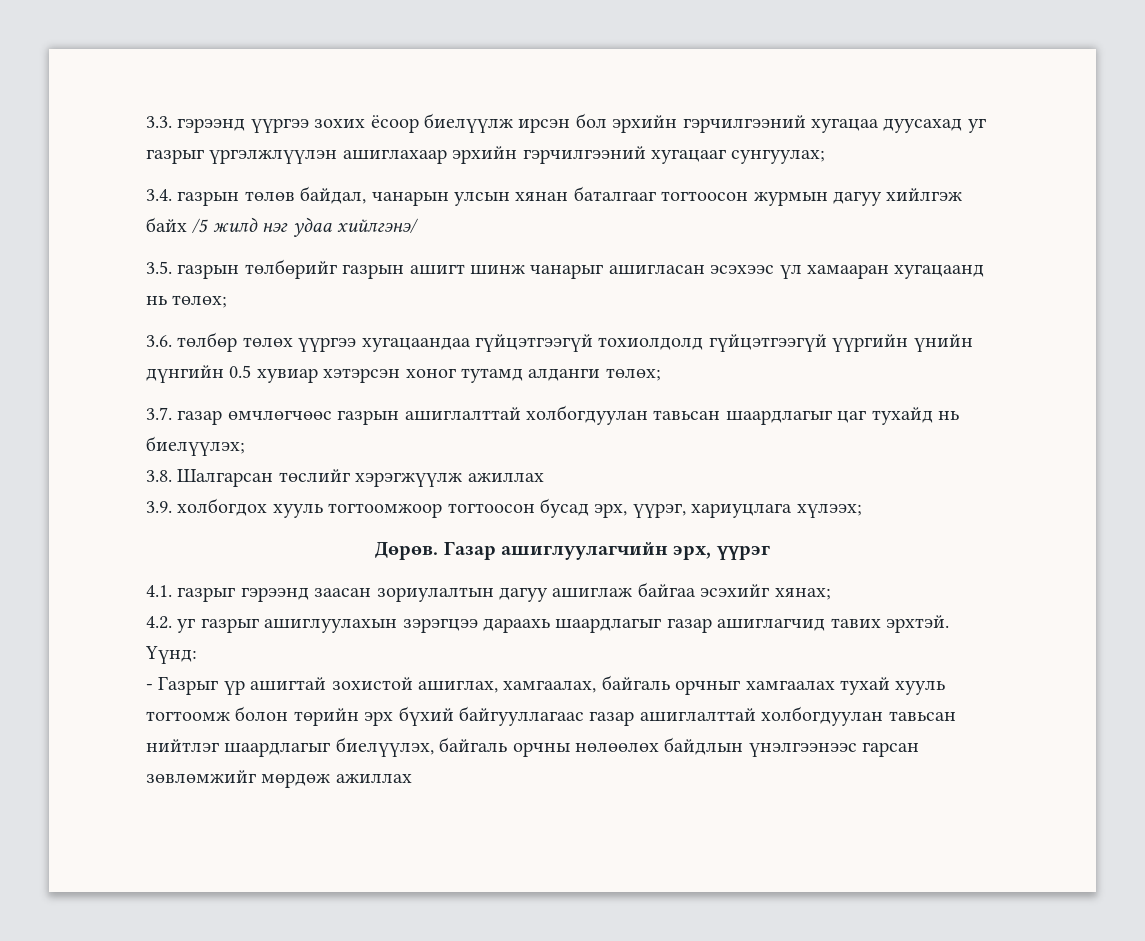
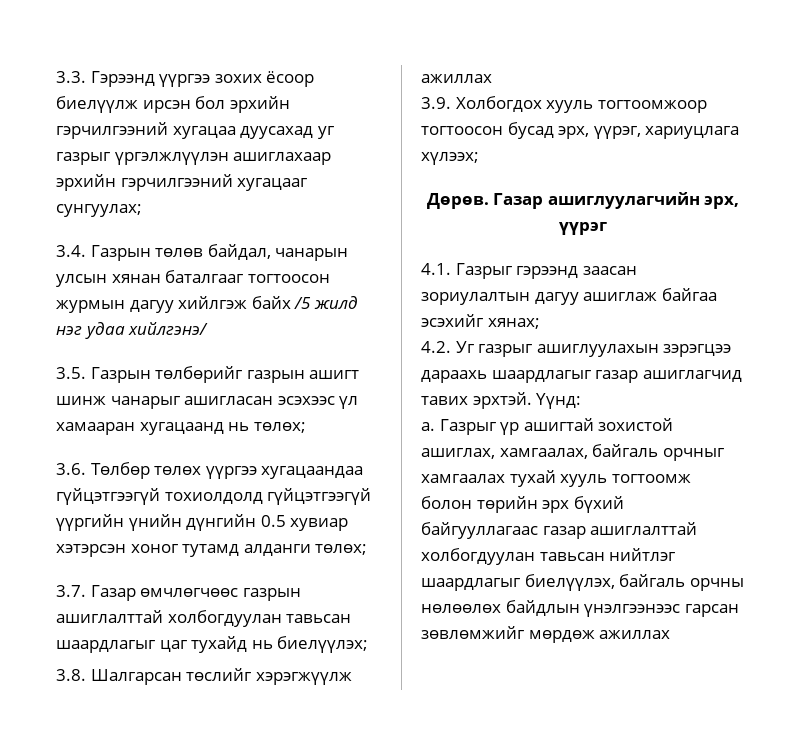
- 3.3. гэрээнд үүргээ зохих ёсоор биелүүлж ирсэн бол эрхийн гэрчилгээний хугацаа дуусахад уг газрыг үргэлжлүүлэн ашиглахаар эрхийн гэрчилгээний хугацааг сунгуулах;
+ 3.3. Гэрээнд үүргээ зохих ёсоор биелүүлж ирсэн бол эрхийн гэрчилгээний хугацаа дуусахад уг газрыг үргэлжлүүлэн ашиглахаар эрхийн гэрчилгээний хугацааг сунгуулах;
- 3.4. газрын төлөв байдал, чанарын улсын хянан баталгааг тогтоосон журмын дагуу хийлгэж байх /5 жилд нэг удаа хийлгэнэ/
+ 3.4. Газрын төлөв байдал, чанарын улсын хянан баталгааг тогтоосон журмын дагуу хийлгэж байх /5 жилд нэг удаа хийлгэнэ/
- 3.5. газрын төлбөрийг газрын ашигт шинж чанарыг ашигласан эсэхээс үл хамааран хугацаанд нь төлөх;
+ 3.5. Газрын төлбөрийг газрын ашигт шинж чанарыг ашигласан эсэхээс үл хамааран хугацаанд нь төлөх;
- 3.6. төлбөр төлөх үүргээ хугацаандаа гүйцэтгээгүй тохиолдолд гүйцэтгээгүй үүргийн үнийн дүнгийн 0.5 хувиар хэтэрсэн хоног тутамд алданги төлөх;
+ 3.6. Төлбөр төлөх үүргээ хугацаандаа гүйцэтгээгүй тохиолдолд гүйцэтгээгүй үүргийн үнийн дүнгийн 0.5 хувиар хэтэрсэн хоног тутамд алданги төлөх;
- 3.7. газар өмчлөгчөөс газрын ашиглалттай холбогдуулан тавьсан шаардлагыг цаг тухайд нь биелүүлэх;
+ 3.7. Газар өмчлөгчөөс газрын ашиглалттай холбогдуулан тавьсан шаардлагыг цаг тухайд нь биелүүлэх;
- 3.9. холбогдох хууль тогтоомжоор тогтоосон бусад эрх, үүрэг, хариуцлага хүлээх;
+ 3.9. Холбогдох хууль тогтоомжоор тогтоосон бусад эрх, үүрэг, хариуцлага хүлээх;
- 4.1. газрыг гэрээнд заасан зориулалтын дагуу ашиглаж байгаа эсэхийг хянах;
+ 4.1. Газрыг гэрээнд заасан зориулалтын дагуу ашиглаж байгаа эсэхийг хянах;
- 4.2. уг газрыг ашиглуулахын зэрэгцээ дараахь шаардлагыг газар ашиглагчид тавих эрхтэй.
+ 4.2. Уг газрыг ашиглуулахын зэрэгцээ дараахь шаардлагыг газар ашиглагчид тавих эрхтэй.
- - Газрыг үр ашигтай зохистой ашиглах, хамгаалах, байгаль орчныг хамгаалах тухай хууль тогтоомж болон төрийн эрх бүхий байгууллагаас газар ашиглалттай холбогдуулан тавьсан нийтлэг шаардлагыг биелүүлэх, байгаль орчны нөлөөлөх байдлын үнэлгээнээс гарсан зөвлөмжийг мөрдөж ажиллах
+ а. Газрыг үр ашигтай зохистой ашиглах, хамгаалах, байгаль орчныг хамгаалах тухай хууль тогтоомж болон төрийн эрх бүхий байгууллагаас газар ашиглалттай холбогдуулан тавьсан нийтлэг шаардлагыг биелүүлэх, байгаль орчны нөлөөлөх байдлын үнэлгээнээс гарсан зөвлөмжийг мөрдөж ажиллах

